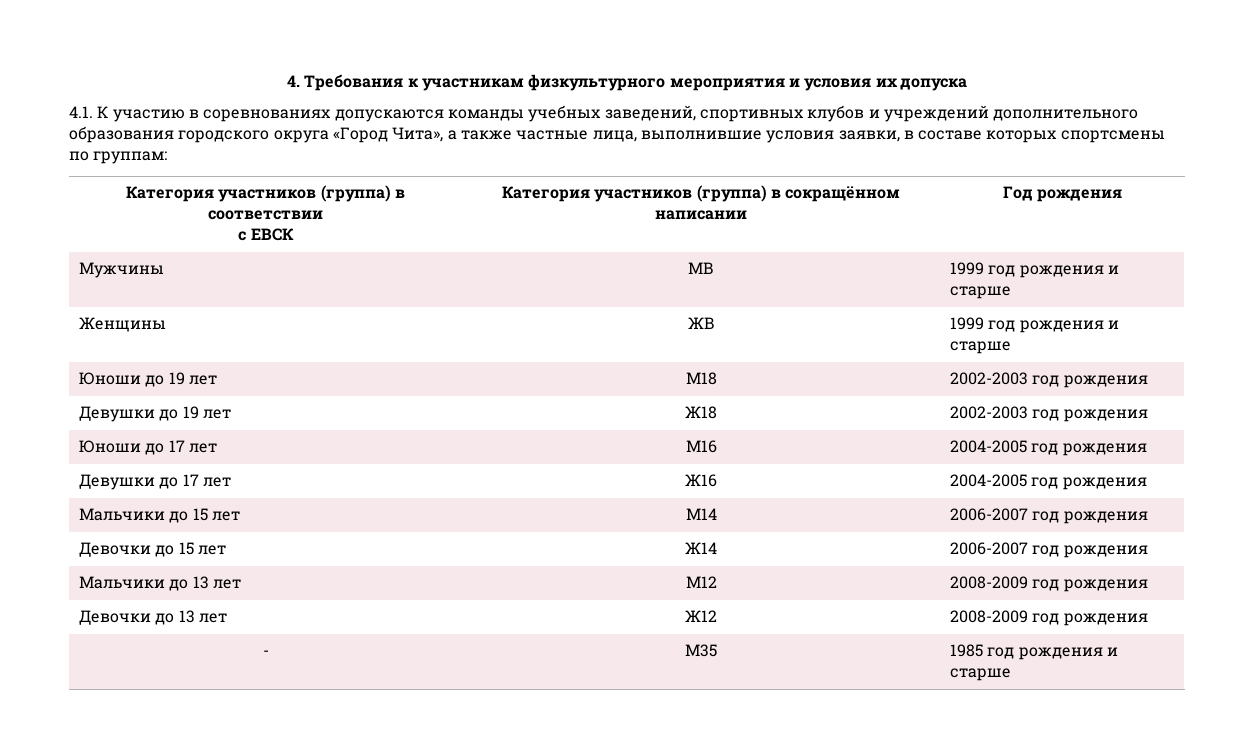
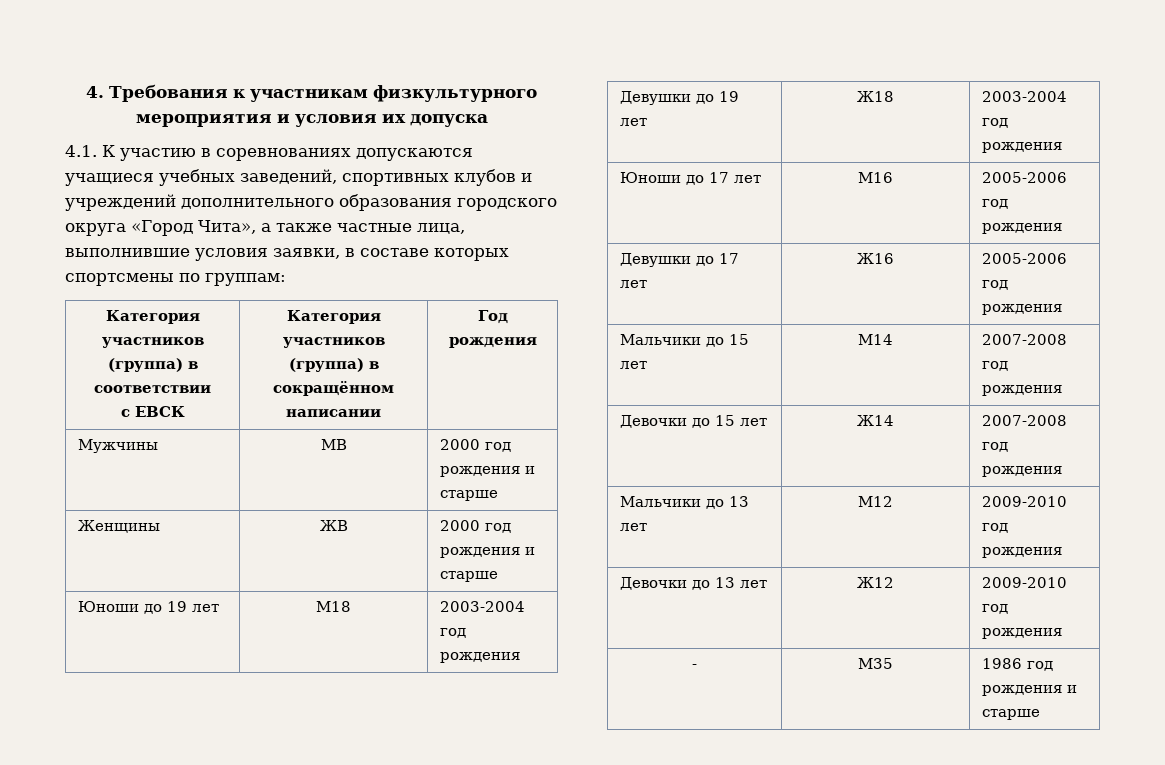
- 4.1. К участию в соревнованиях допускаются команды учебных заведений, спортивных клубов и учреждений дополнительного образования городского округа «Город Чита», а также частные лица, выполнившие условия заявки, в составе которых спортсмены по группам:
+ 4.1. К участию в соревнованиях допускаются учащиеся учебных заведений, спортивных клубов и учреждений дополнительного образования городского округа «Город Чита», а также частные лица, выполнившие условия заявки, в составе которых спортсмены по группам:
- Мужчины | МВ | 1999 год рождения и старше
+ Мужчины | МВ | 2000 год рождения и старше
- Женщины | ЖВ | 1999 год рождения и старше
+ Женщины | ЖВ | 2000 год рождения и старше
- Юноши до 19 лет | М18 | 2002-2003 год рождения
+ Юноши до 19 лет | М18 | 2003-2004 год рождения
- Девушки до 19 лет | Ж18 | 2002-2003 год рождения
+ Девушки до 19 лет | Ж18 | 2003-2004 год рождения
- Юноши до 17 лет | М16 | 2004-2005 год рождения
+ Юноши до 17 лет | М16 | 2005-2006 год рождения
- Девушки до 17 лет | Ж16 | 2004-2005 год рождения
+ Девушки до 17 лет | Ж16 | 2005-2006 год рождения
- Мальчики до 15 лет | М14 | 2006-2007 год рождения
+ Мальчики до 15 лет | М14 | 2007-2008 год рождения
- Девочки до 15 лет | Ж14 | 2006-2007 год рождения
+ Девочки до 15 лет | Ж14 | 2007-2008 год рождения
- Мальчики до 13 лет | М12 | 2008-2009 год рождения
+ Мальчики до 13 лет | М12 | 2009-2010 год рождения
- Девочки до 13 лет | Ж12 | 2008-2009 год рождения
+ Девочки до 13 лет | Ж12 | 2009-2010 год рождения
- - | М35 | 1985 год рождения и старше
+ - | М35 | 1986 год рождения и старше

